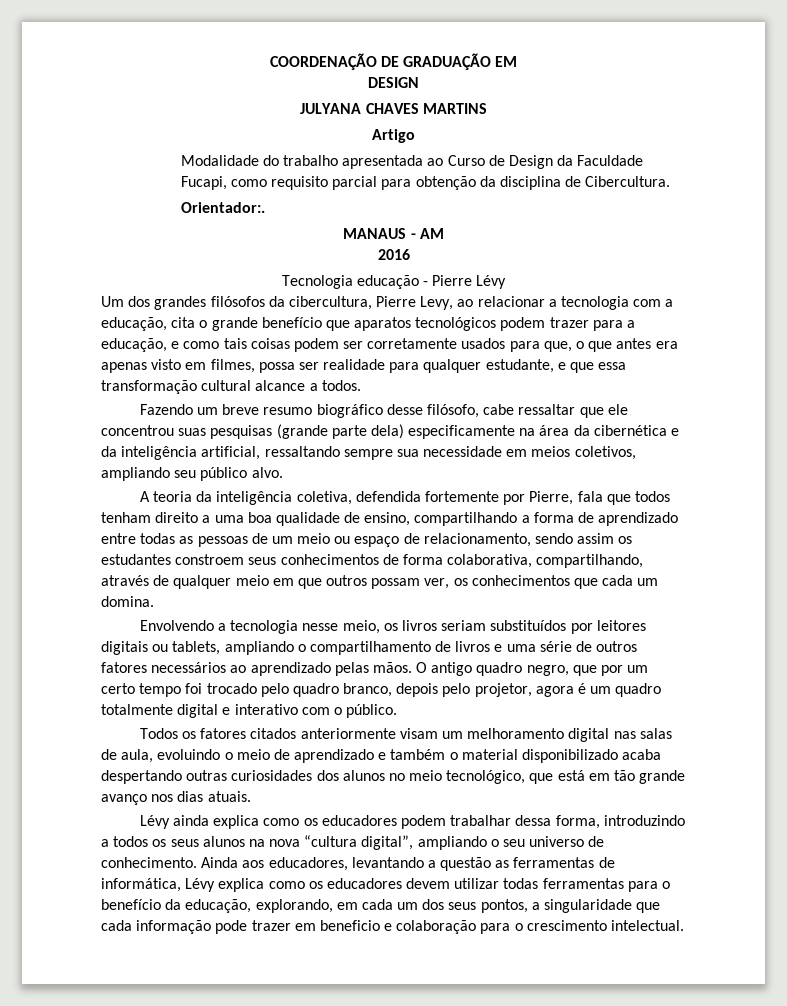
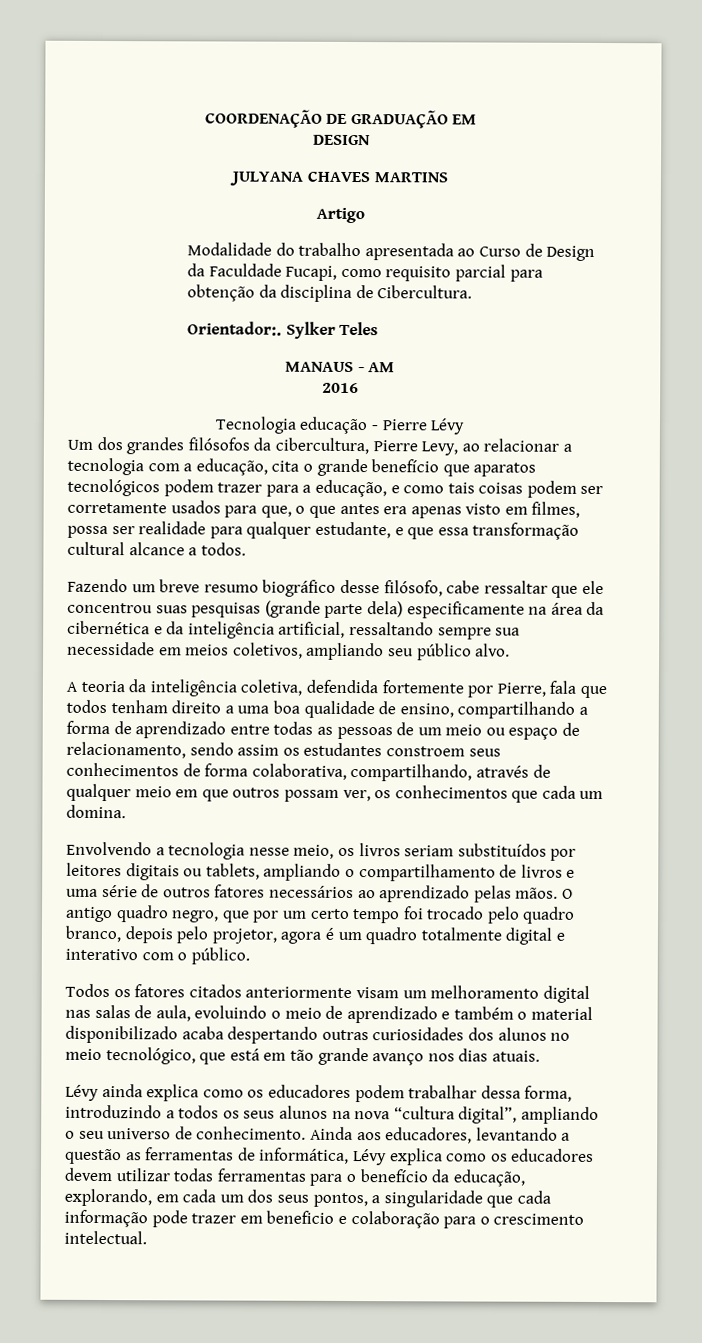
+ Sylker Teles

